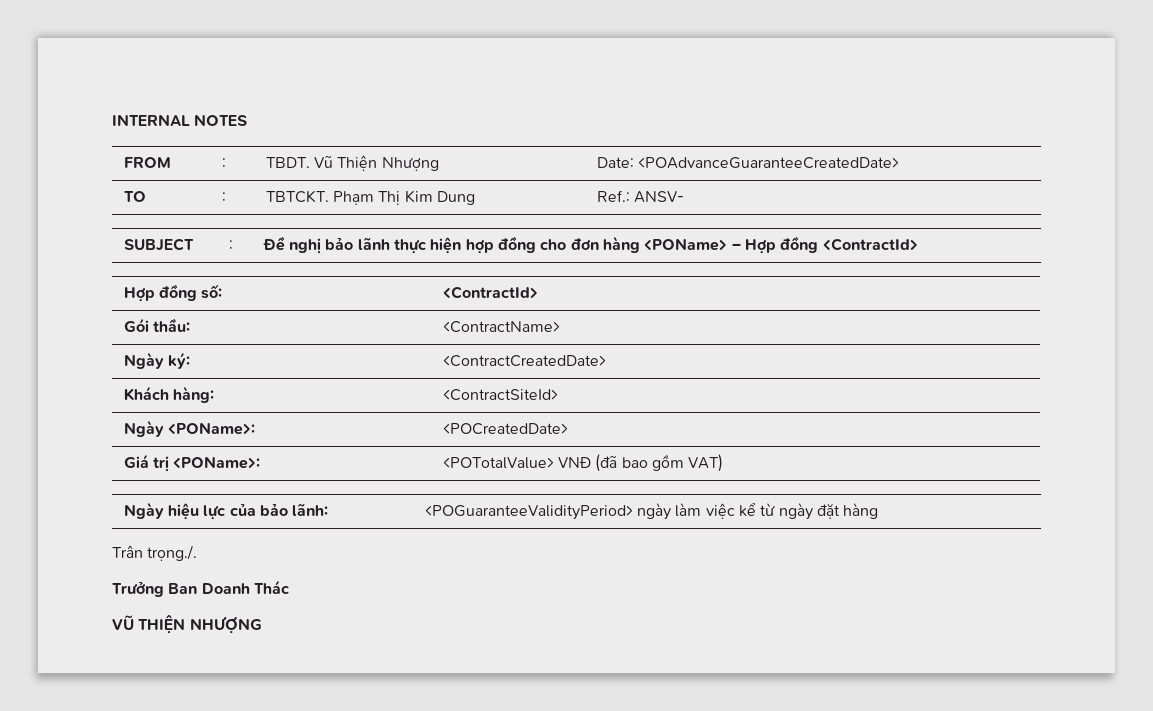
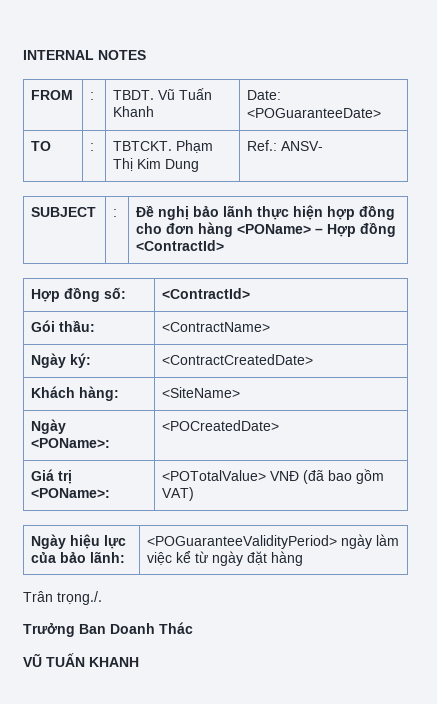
- FROM | : | TBDT. Vũ Thiện Nhượng | Date: <POAdvanceGuaranteeCreatedDate>
+ FROM | : | TBDT. Vũ Tuấn Khanh | Date: <POGuaranteeDate>
- Khách hàng: | <ContractSiteId>
+ Khách hàng: | <SiteName>
- VŨ THIỆN NHƯỢNG
+ VŨ TUẤN KHANH

